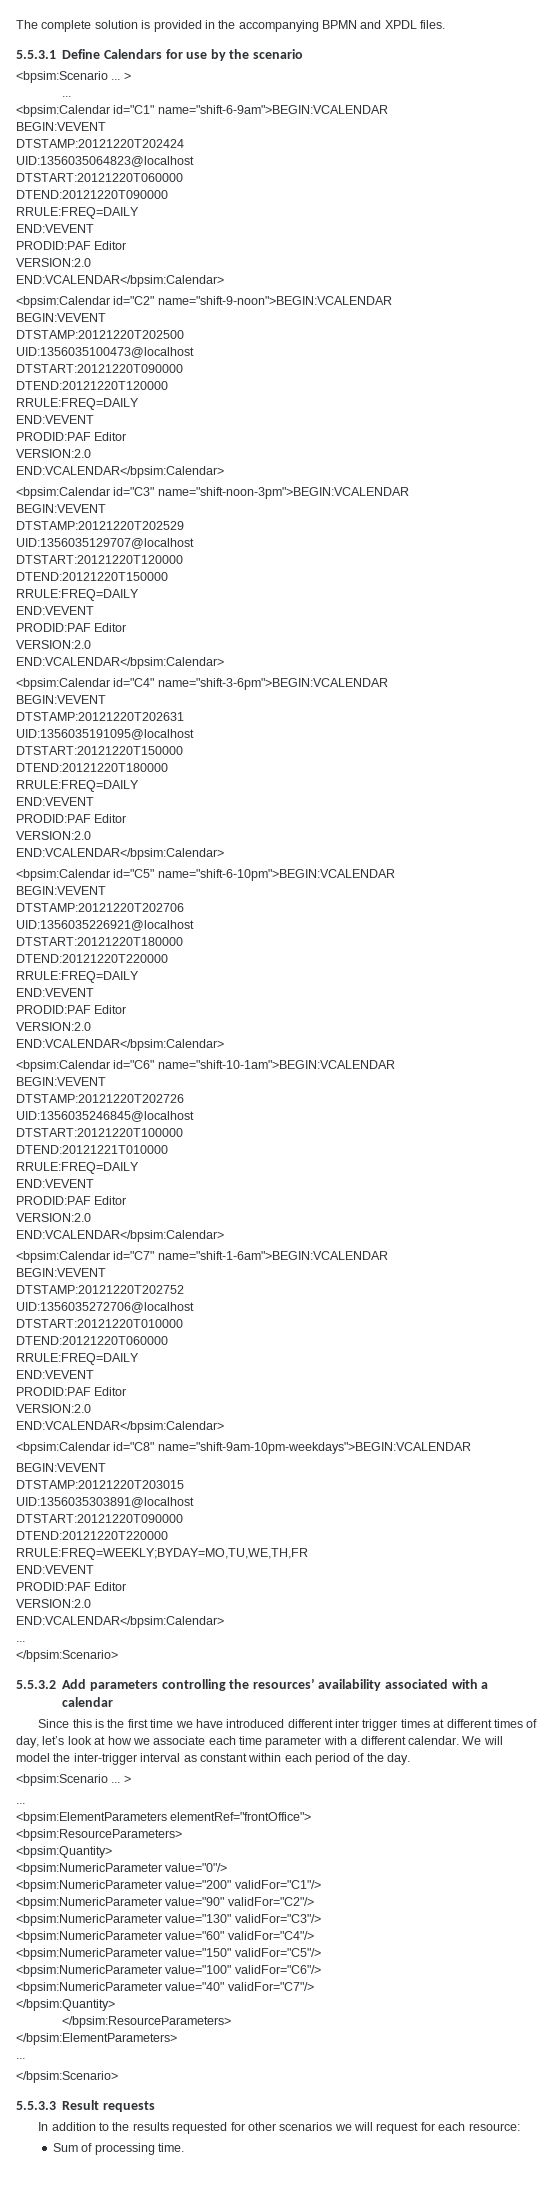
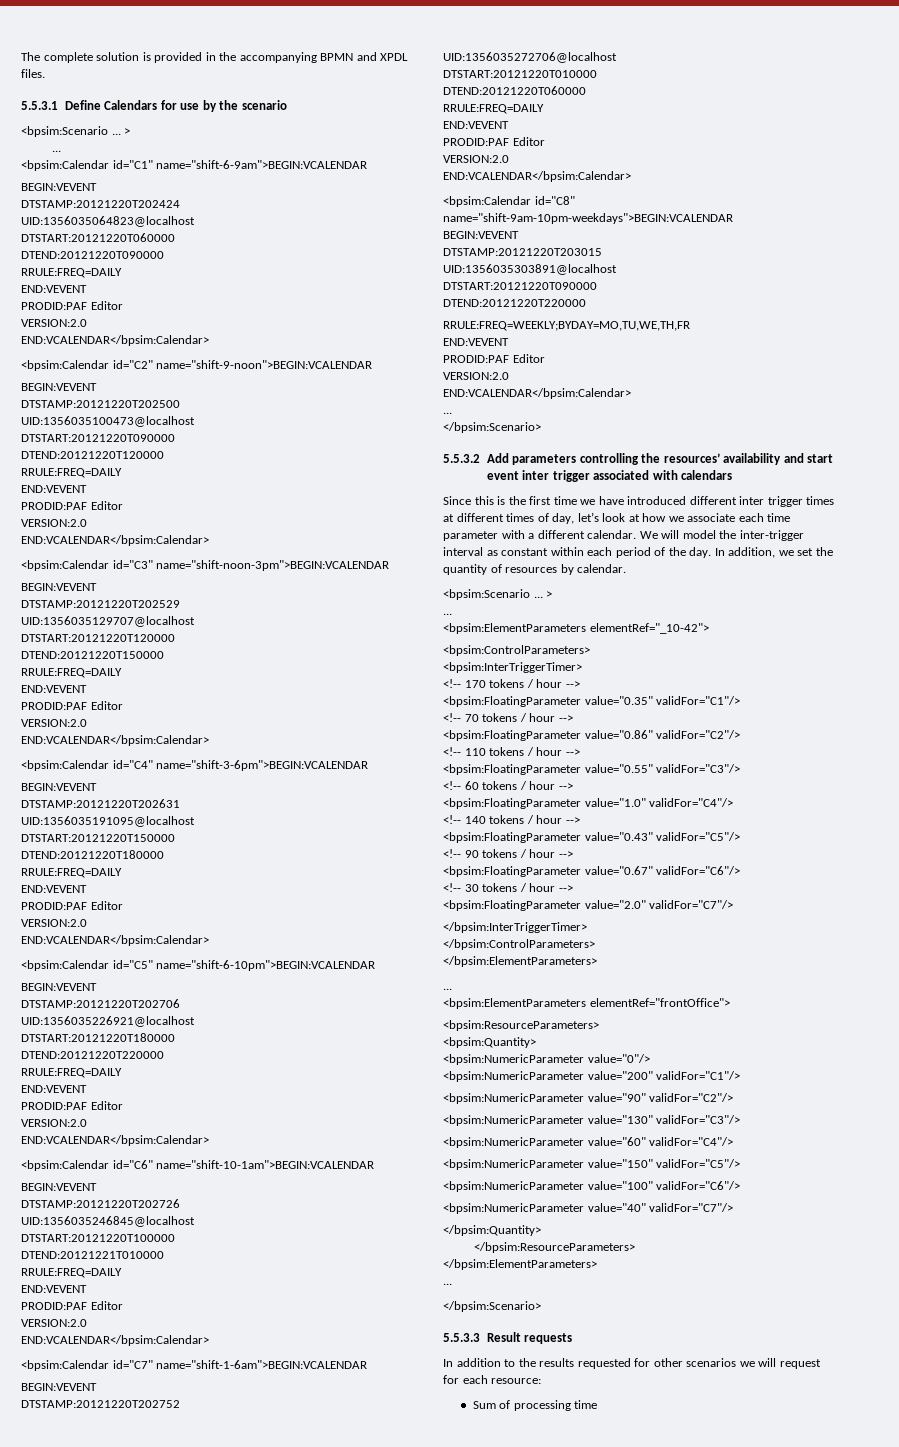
- 5.5.3.2 Add parameters controlling the resources’ availability associated with a calendar
+ 5.5.3.2 Add parameters controlling the resources’ availability and start event inter trigger associated with calendars
- We will model the inter-trigger interval as constant within each period of the day.
+ We will model the inter-trigger interval as constant within each period of the day. In addition, we set the quantity of resources by calendar.
  <bpsim:Scenario ... >
+ ...
+ <bpsim:ElementParameters elementRef="_10-42">
+ <bpsim:ControlParameters>
+ <bpsim:InterTriggerTimer>
+ <!-- 170 tokens / hour -->
+ <bpsim:FloatingParameter value="0.35" validFor="C1"/>
+ <!-- 70 tokens / hour -->
+ <bpsim:FloatingParameter value="0.86" validFor="C2"/>
+ <!-- 110 tokens / hour -->
+ <bpsim:FloatingParameter value="0.55" validFor="C3"/>
+ <!-- 60 tokens / hour -->
+ <bpsim:FloatingParameter value="1.0" validFor="C4"/>
+ <!-- 140 tokens / hour -->
+ <bpsim:FloatingParameter value="0.43" validFor="C5"/>
+ <!-- 90 tokens / hour -->
+ <bpsim:FloatingParameter value="0.67" validFor="C6"/>
+ <!-- 30 tokens / hour -->
+ <bpsim:FloatingParameter value="2.0" validFor="C7"/>
+ </bpsim:InterTriggerTimer>
+ </bpsim:ControlParameters>
+ </bpsim:ElementParameters>
- Sum of processing time.
+ Sum of processing time

